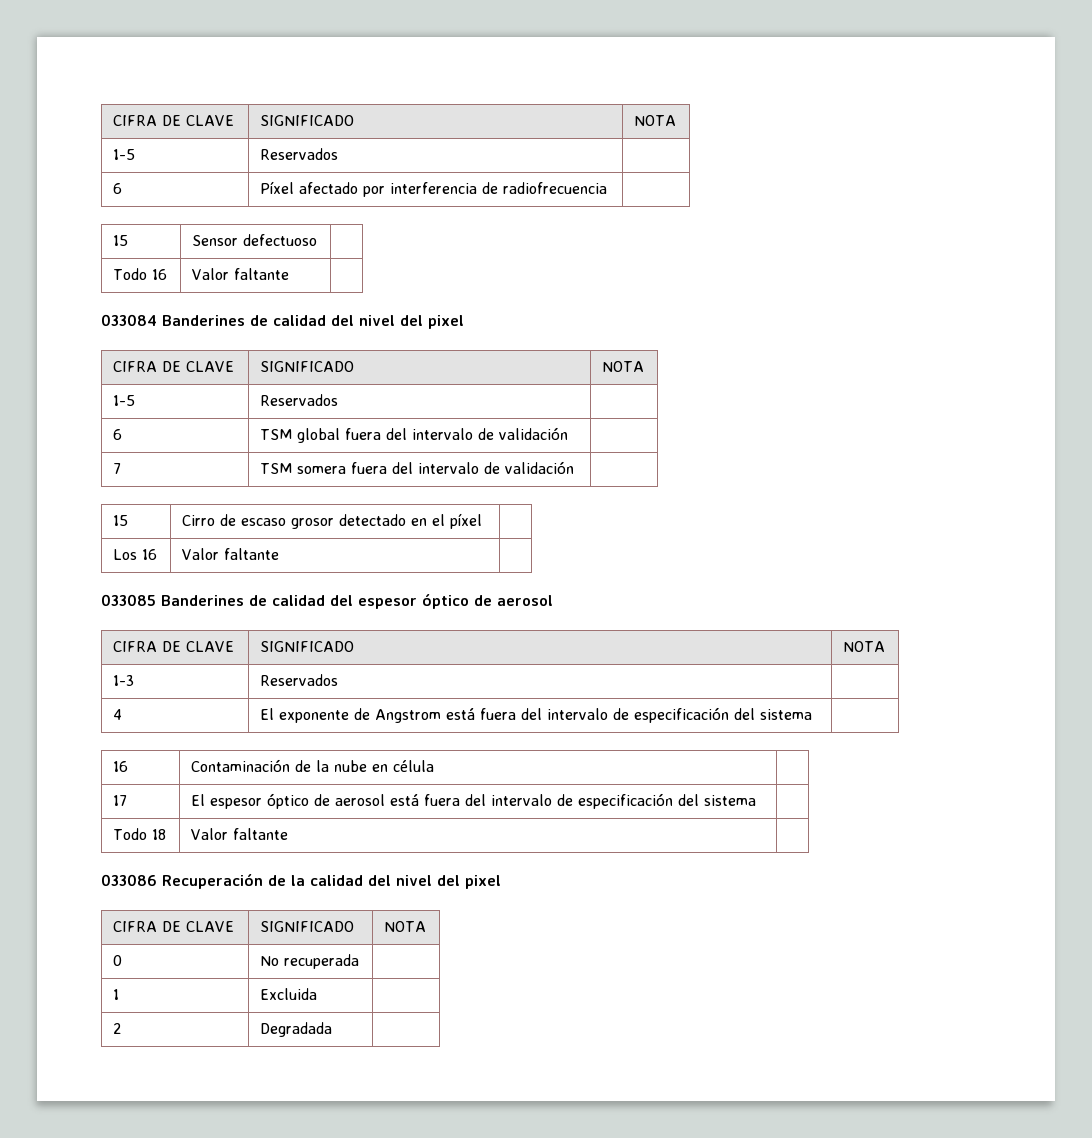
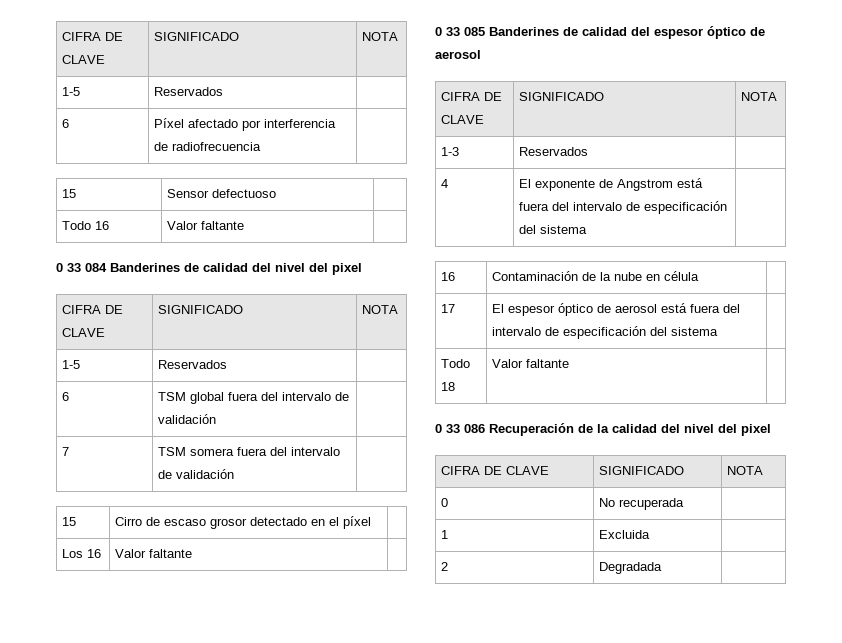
- 033084 Banderines de calidad del nivel del pixel
+ 0 33 084 Banderines de calidad del nivel del pixel
- 033085 Banderines de calidad del espesor óptico de aerosol
+ 0 33 085 Banderines de calidad del espesor óptico de aerosol
- 033086 Recuperación de la calidad del nivel del pixel
+ 0 33 086 Recuperación de la calidad del nivel del pixel

